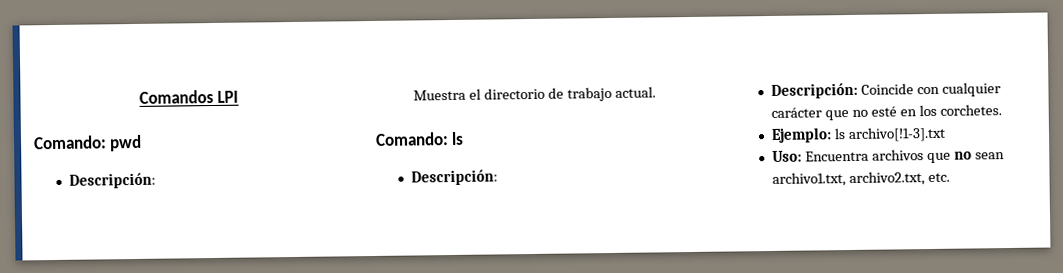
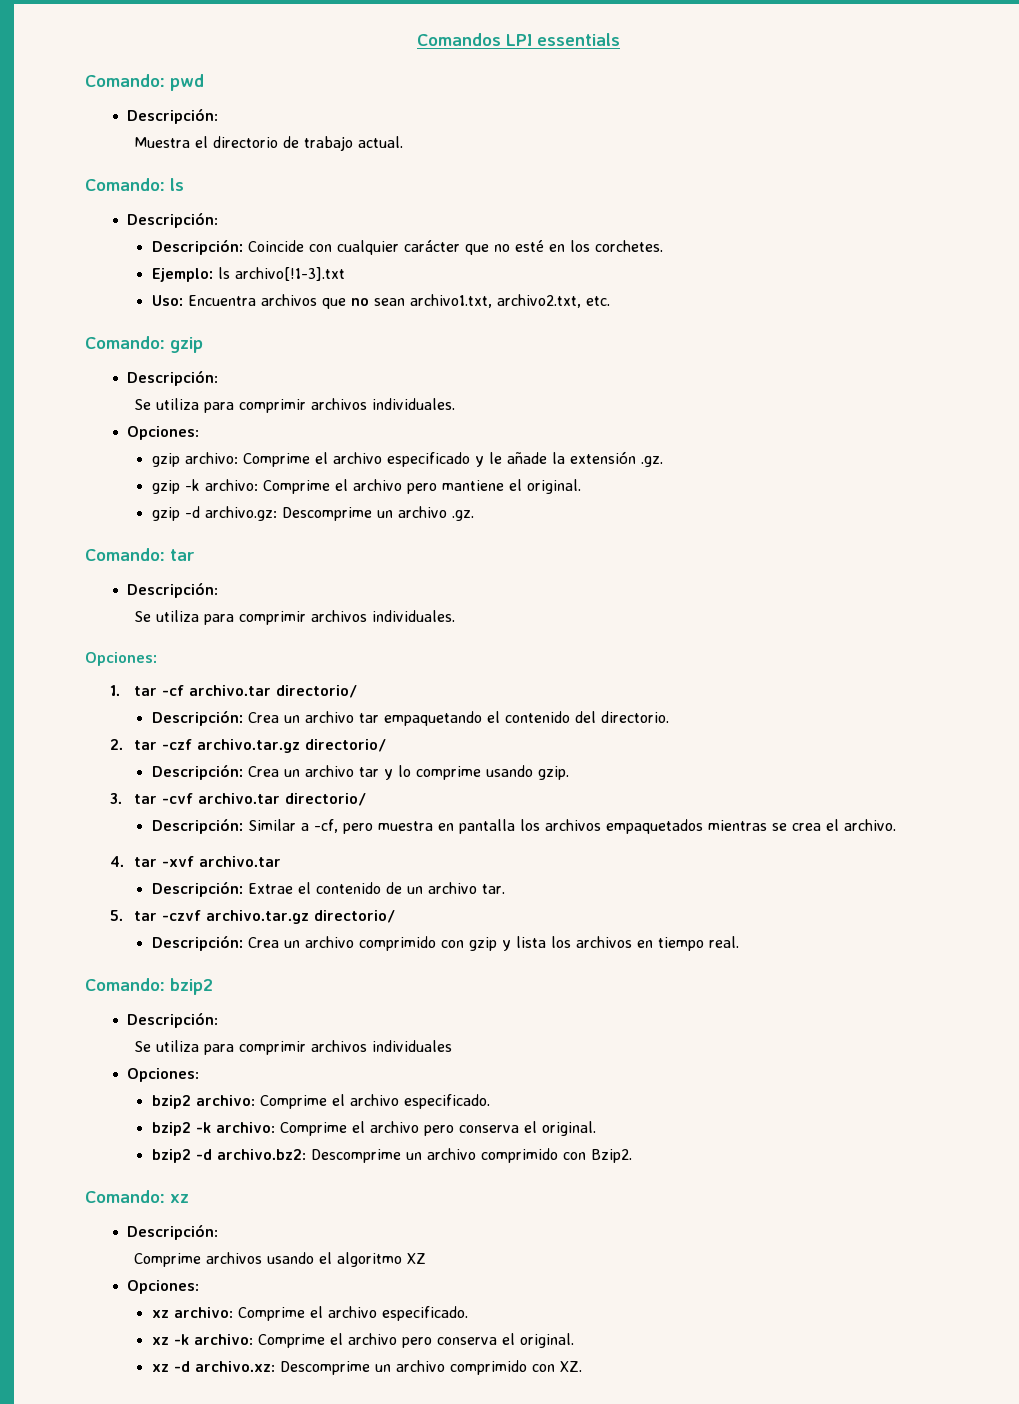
- Comandos LPI
+ Comandos LPI essentials
+ Comando: gzip
+ Descripción:
+ Se utiliza para comprimir archivos individuales.
+ Opciones:
+ gzip archivo: Comprime el archivo especificado y le añade la extensión .gz.
+ gzip -k archivo: Comprime el archivo pero mantiene el original.
+ gzip -d archivo.gz: Descomprime un archivo .gz.
+ Comando: tar
+ Descripción:
+ Se utiliza para comprimir archivos individuales.
+ Opciones:
+ 1. tar -cf archivo.tar directorio/
+ Descripción: Crea un archivo tar empaquetando el contenido del directorio.
+ 2. tar -czf archivo.tar.gz directorio/
+ Descripción: Crea un archivo tar y lo comprime usando gzip.
+ 3. tar -cvf archivo.tar directorio/
+ Descripción: Similar a -cf, pero muestra en pantalla los archivos empaquetados mientras se crea el archivo.
+ 4. tar -xvf archivo.tar
+ Descripción: Extrae el contenido de un archivo tar.
+ 5. tar -czvf archivo.tar.gz directorio/
+ Descripción: Crea un archivo comprimido con gzip y lista los archivos en tiempo real.
+ Comando: bzip2
+ Descripción:
+ Se utiliza para comprimir archivos individuales
+ Opciones:
+ bzip2 archivo: Comprime el archivo especificado.
+ bzip2 -k archivo: Comprime el archivo pero conserva el original.
+ bzip2 -d archivo.bz2: Descomprime un archivo comprimido con Bzip2.
+ Comando: xz
+ Descripción:
+ Comprime archivos usando el algoritmo XZ
+ Opciones:
+ xz archivo: Comprime el archivo especificado.
+ xz -k archivo: Comprime el archivo pero conserva el original.
+ xz -d archivo.xz: Descomprime un archivo comprimido con XZ.

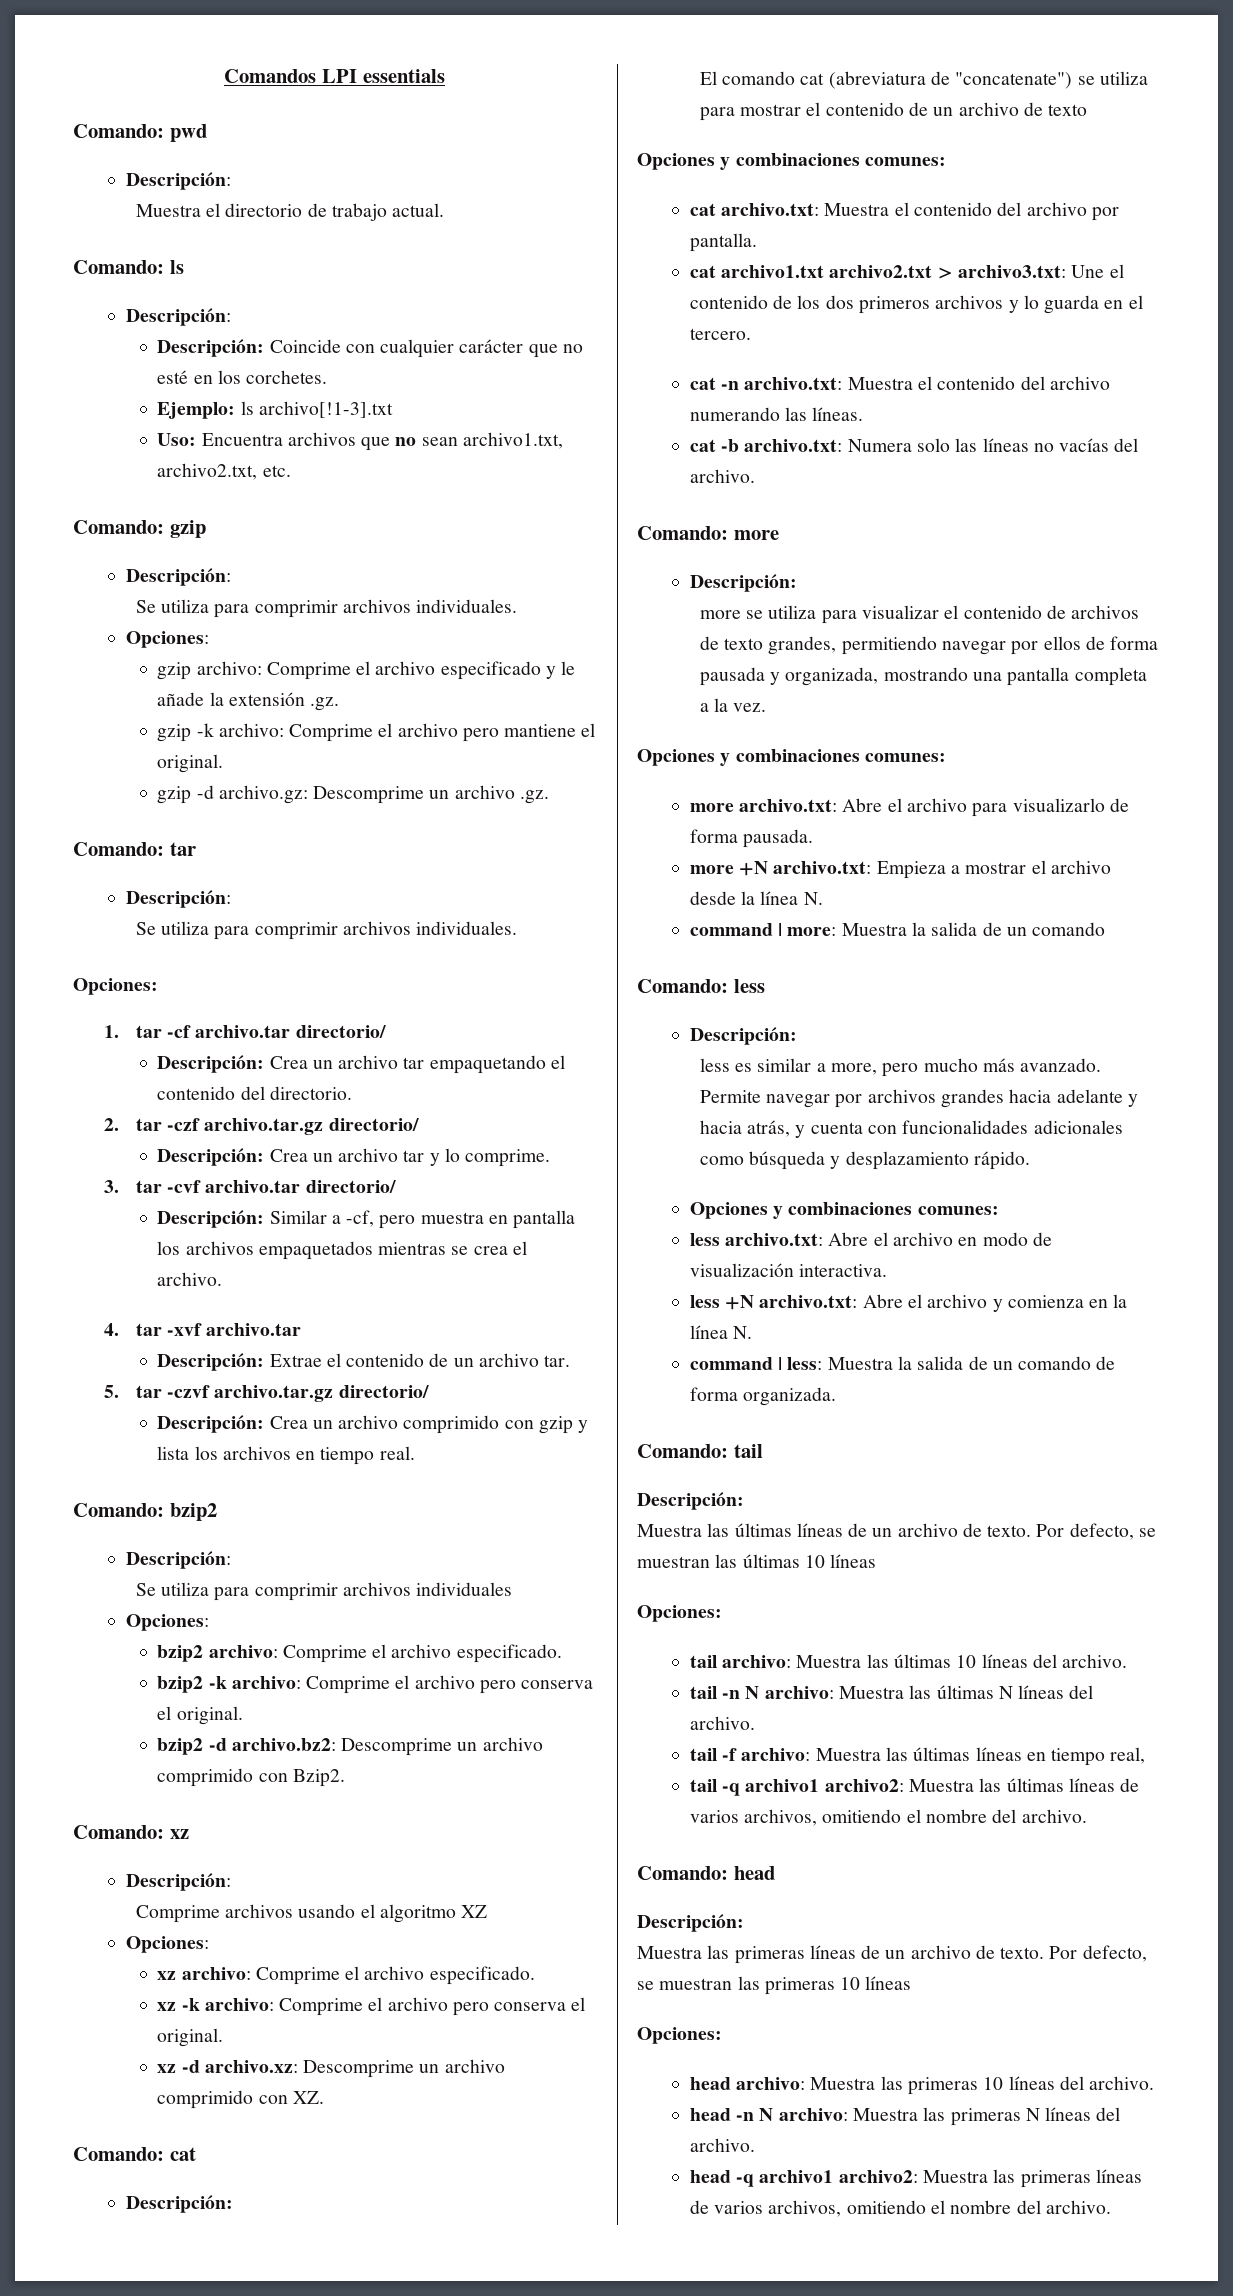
- Descripción: Crea un archivo tar y lo comprime usando gzip.
+ Descripción: Crea un archivo tar y lo comprime.
+ Comando: cat
+ Descripción:
+ El comando cat (abreviatura de "concatenate") se utiliza para mostrar el contenido de un archivo de texto
+ Opciones y combinaciones comunes:
+ cat archivo.txt: Muestra el contenido del archivo por pantalla.
+ cat archivo1.txt archivo2.txt > archivo3.txt: Une el contenido de los dos primeros archivos y lo guarda en el tercero.
+ cat -n archivo.txt: Muestra el contenido del archivo numerando las líneas.
+ cat -b archivo.txt: Numera solo las líneas no vacías del archivo.
+ Comando: more
+ Descripción:
+ more se utiliza para visualizar el contenido de archivos de texto grandes, permitiendo navegar por ellos de forma pausada y organizada, mostrando una pantalla completa a la vez.
+ Opciones y combinaciones comunes:
+ more archivo.txt: Abre el archivo para visualizarlo de forma pausada.
+ more +N archivo.txt: Empieza a mostrar el archivo desde la línea N.
+ command | more: Muestra la salida de un comando
+ Comando: less
+ Descripción:
+ less es similar a more, pero mucho más avanzado. Permite navegar por archivos grandes hacia adelante y hacia atrás, y cuenta con funcionalidades adicionales como búsqueda y desplazamiento rápido.
+ Opciones y combinaciones comunes:
+ less archivo.txt: Abre el archivo en modo de visualización interactiva.
+ less +N archivo.txt: Abre el archivo y comienza en la línea N.
+ command | less: Muestra la salida de un comando de forma organizada.
+ Comando: tail
+ Descripción:
+ Muestra las últimas líneas de un archivo de texto. Por defecto, se muestran las últimas 10 líneas
+ Opciones:
+ tail archivo: Muestra las últimas 10 líneas del archivo.
+ tail -n N archivo: Muestra las últimas N líneas del archivo.
+ tail -f archivo: Muestra las últimas líneas en tiempo real,
+ tail -q archivo1 archivo2: Muestra las últimas líneas de varios archivos, omitiendo el nombre del archivo.
+ Comando: head
+ Descripción:
+ Muestra las primeras líneas de un archivo de texto. Por defecto, se muestran las primeras 10 líneas
+ Opciones:
+ head archivo: Muestra las primeras 10 líneas del archivo.
+ head -n N archivo: Muestra las primeras N líneas del archivo.
+ head -q archivo1 archivo2: Muestra las primeras líneas de varios archivos, omitiendo el nombre del archivo.

